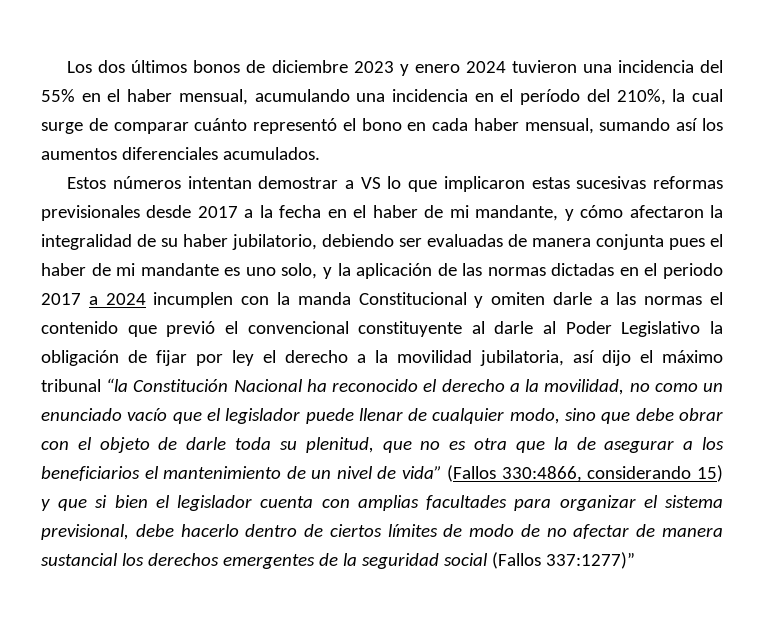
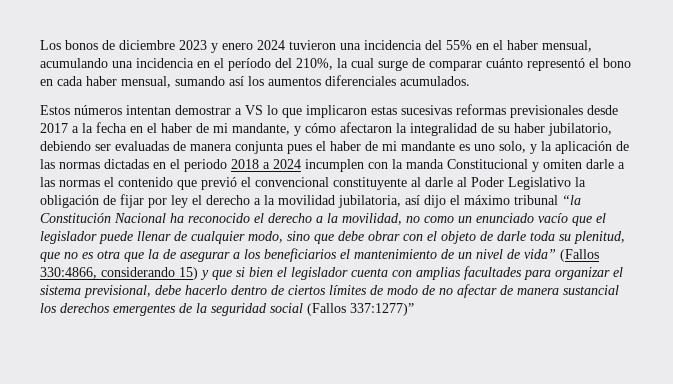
- Los dos últimos bonos de diciembre 2023 y enero 2024 tuvieron una incidencia del 55% en el haber mensual, acumulando una incidencia en el período del 210%, la cual surge de comparar cuánto representó el bono en cada haber mensual, sumando así los aumentos diferenciales acumulados.
+ Los bonos de diciembre 2023 y enero 2024 tuvieron una incidencia del 55% en el haber mensual, acumulando una incidencia en el período del 210%, la cual surge de comparar cuánto representó el bono en cada haber mensual, sumando así los aumentos diferenciales acumulados.
- Estos números intentan demostrar a VS lo que implicaron estas sucesivas reformas previsionales desde 2017 a la fecha en el haber de mi mandante, y cómo afectaron la integralidad de su haber jubilatorio, debiendo ser evaluadas de manera conjunta pues el haber de mi mandante es uno solo, y la aplicación de las normas dictadas en el periodo 2017 a 2024 incumplen con la manda Constitucional y omiten darle a las normas el contenido que previó el convencional constituyente al darle al Poder Legislativo la obligación de fijar por ley el derecho a la movilidad jubilatoria, así dijo el máximo tribunal “la Constitución Nacional ha reconocido el derecho a la movilidad, no como un enunciado vacío que el legislador puede llenar de cualquier modo, sino que debe obrar con el objeto de darle toda su plenitud, que no es otra que la de asegurar a los beneficiarios el mantenimiento de un nivel de vida” (Fallos 330:4866, considerando 15) y que si bien el legislador cuenta con amplias facultades para organizar el sistema previsional, debe hacerlo dentro de ciertos límites de modo de no afectar de manera sustancial los derechos emergentes de la seguridad social (Fallos 337:1277)”
+ Estos números intentan demostrar a VS lo que implicaron estas sucesivas reformas previsionales desde 2017 a la fecha en el haber de mi mandante, y cómo afectaron la integralidad de su haber jubilatorio, debiendo ser evaluadas de manera conjunta pues el haber de mi mandante es uno solo, y la aplicación de las normas dictadas en el periodo 2018 a 2024 incumplen con la manda Constitucional y omiten darle a las normas el contenido que previó el convencional constituyente al darle al Poder Legislativo la obligación de fijar por ley el derecho a la movilidad jubilatoria, así dijo el máximo tribunal “la Constitución Nacional ha reconocido el derecho a la movilidad, no como un enunciado vacío que el legislador puede llenar de cualquier modo, sino que debe obrar con el objeto de darle toda su plenitud, que no es otra que la de asegurar a los beneficiarios el mantenimiento de un nivel de vida” (Fallos 330:4866, considerando 15) y que si bien el legislador cuenta con amplias facultades para organizar el sistema previsional, debe hacerlo dentro de ciertos límites de modo de no afectar de manera sustancial los derechos emergentes de la seguridad social (Fallos 337:1277)”

